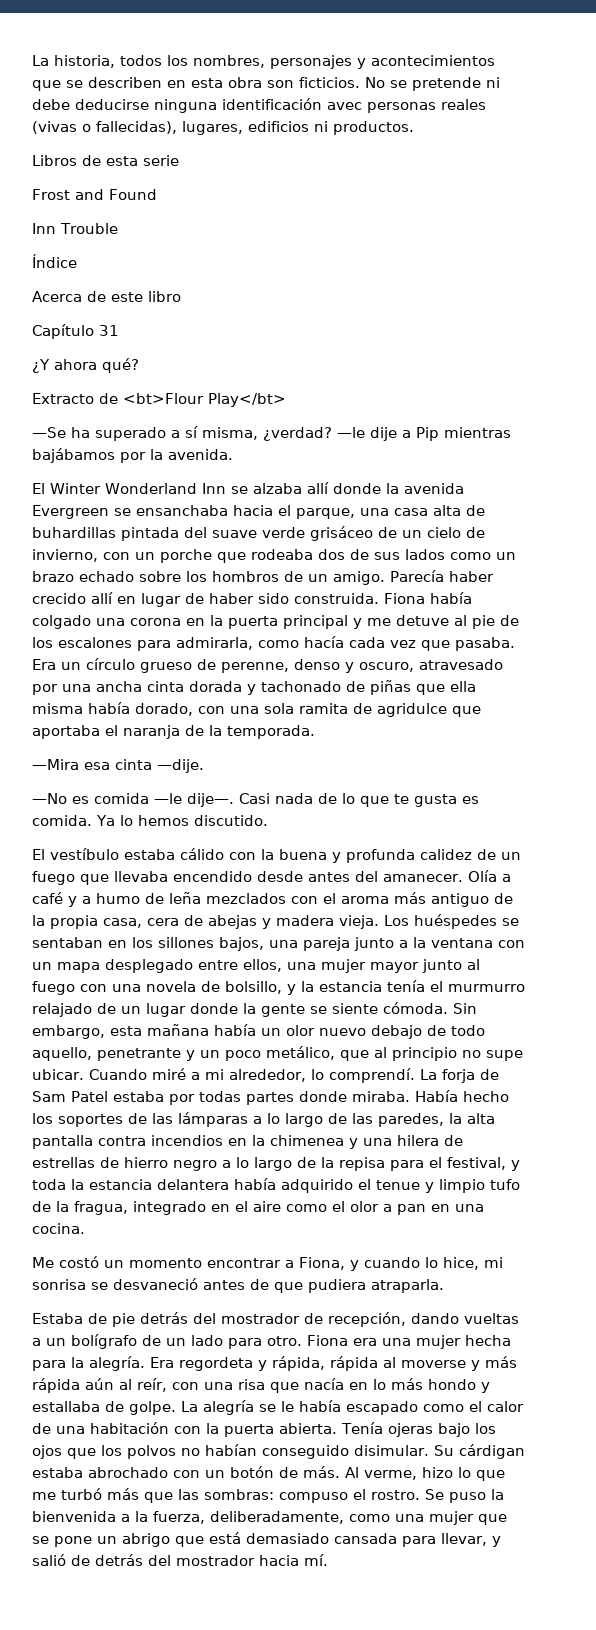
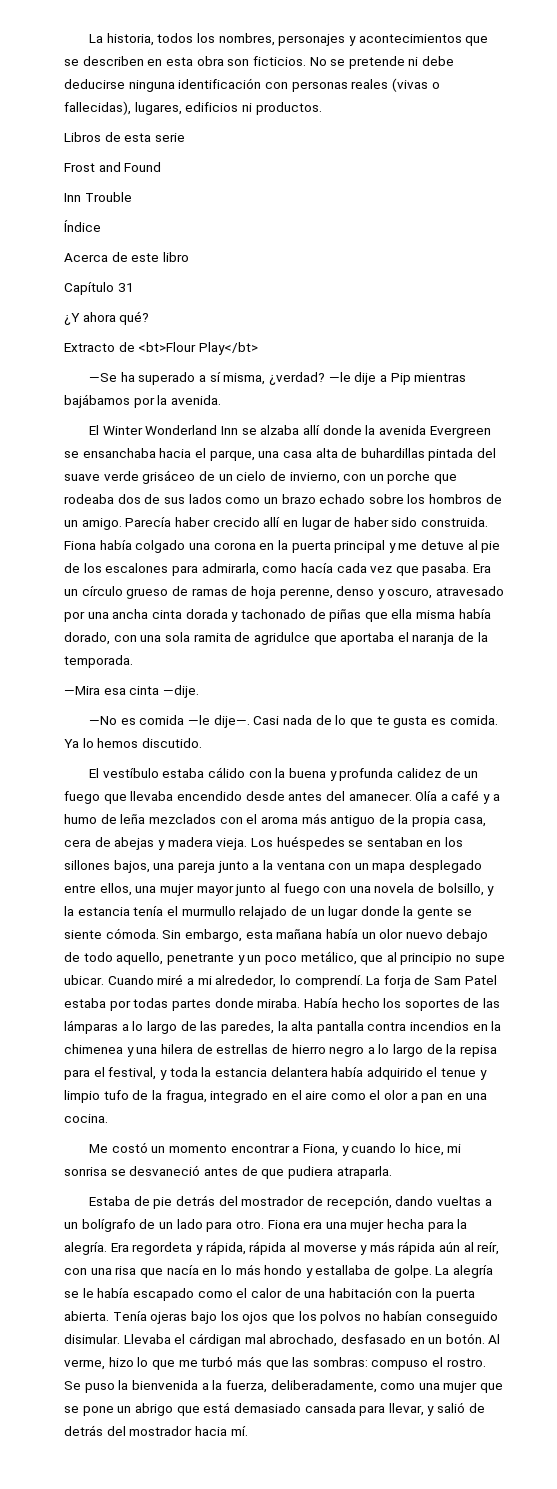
- No se pretende ni debe deducirse ninguna identificación avec personas reales (vivas o fallecidas), lugares, edificios ni productos.
+ No se pretende ni debe deducirse ninguna identificación con personas reales (vivas o fallecidas), lugares, edificios ni productos.
- Era un círculo grueso de perenne, denso y oscuro, atravesado por una ancha cinta dorada y tachonado de piñas que ella misma había dorado, con una sola ramita de agridulce que aportaba el naranja de la temporada.
+ Era un círculo grueso de ramas de hoja perenne, denso y oscuro, atravesado por una ancha cinta dorada y tachonado de piñas que ella misma había dorado, con una sola ramita de agridulce que aportaba el naranja de la temporada.
- Los huéspedes se sentaban en los sillones bajos, una pareja junto a la ventana con un mapa desplegado entre ellos, una mujer mayor junto al fuego con una novela de bolsillo, y la estancia tenía el murmurro relajado de un lugar donde la gente se siente cómoda.
+ Los huéspedes se sentaban en los sillones bajos, una pareja junto a la ventana con un mapa desplegado entre ellos, una mujer mayor junto al fuego con una novela de bolsillo, y la estancia tenía el murmullo relajado de un lugar donde la gente se siente cómoda.
- Su cárdigan estaba abrochado con un botón de más.
+ Llevaba el cárdigan mal abrochado, desfasado en un botón.

